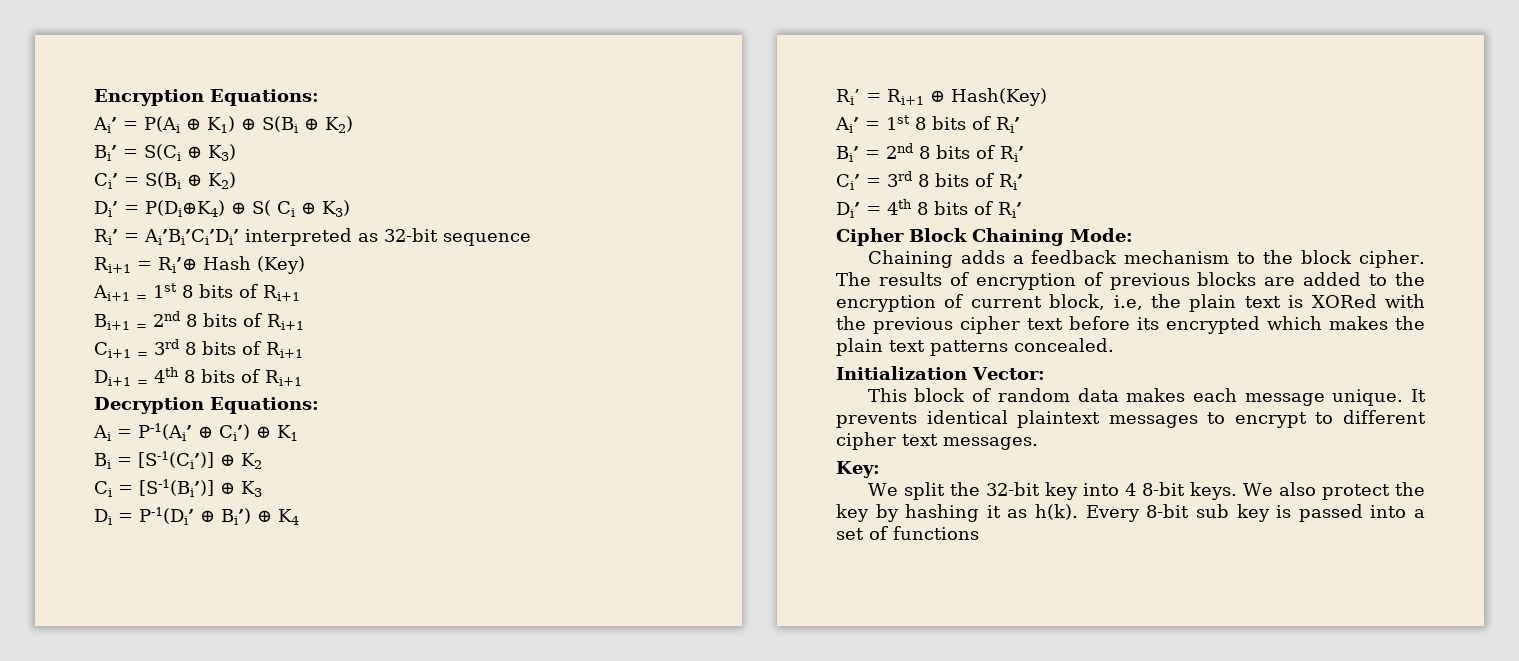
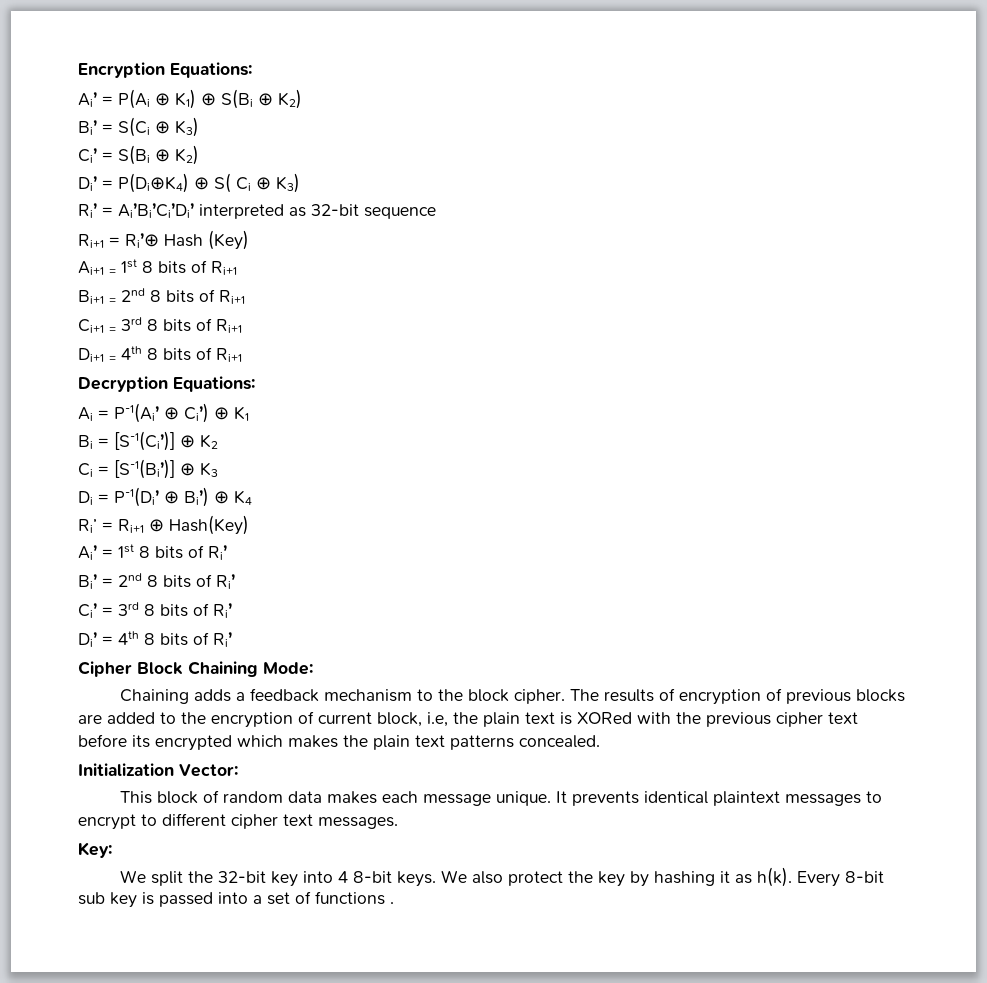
- Every 8-bit sub key is passed into a set of functions
+ Every 8-bit sub key is passed into a set of functions .

